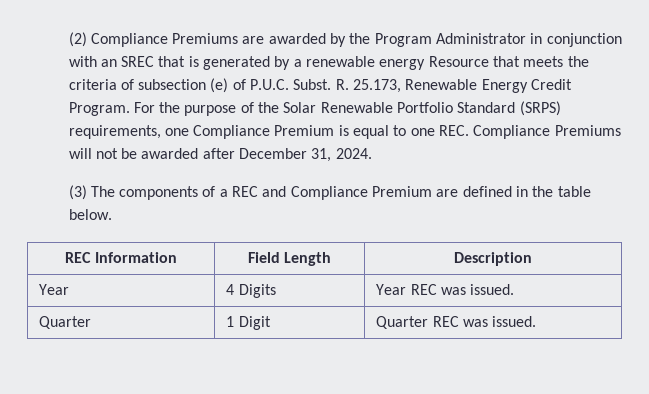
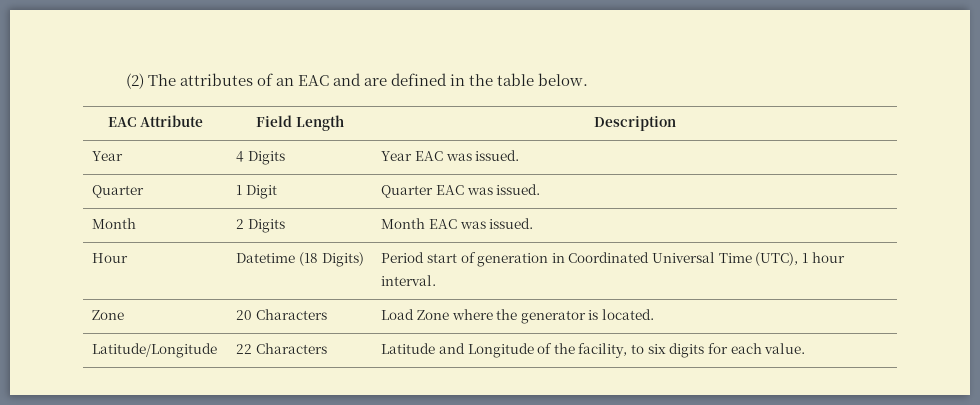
- (2) Compliance Premiums are awarded by the Program Administrator in conjunction with an SREC that is generated by a renewable energy Resource that meets the criteria of subsection (e) of P.U.C. Subst. R. 25.173, Renewable Energy Credit Program. For the purpose of the Solar Renewable Portfolio Standard (SRPS) requirements, one Compliance Premium is equal to one REC. Compliance Premiums will not be awarded after December 31, 2024.
- (3) The components of a REC and Compliance Premium are defined in the table below.
+ (2) The attributes of an EAC and are defined in the table below.
- REC Information | Field Length | Description
+ EAC Attribute | Field Length | Description
- Year | 4 Digits | Year REC was issued.
+ Year | 4 Digits | Year EAC was issued.
- Quarter | 1 Digit | Quarter REC was issued.
+ Quarter | 1 Digit | Quarter EAC was issued.
+ Month | 2 Digits | Month EAC was issued.
+ Hour | Datetime (18 Digits) | Period start of generation in Coordinated Universal Time (UTC), 1 hour interval.
+ Zone | 20 Characters | Load Zone where the generator is located.
+ Latitude/Longitude | 22 Characters | Latitude and Longitude of the facility, to six digits for each value.

